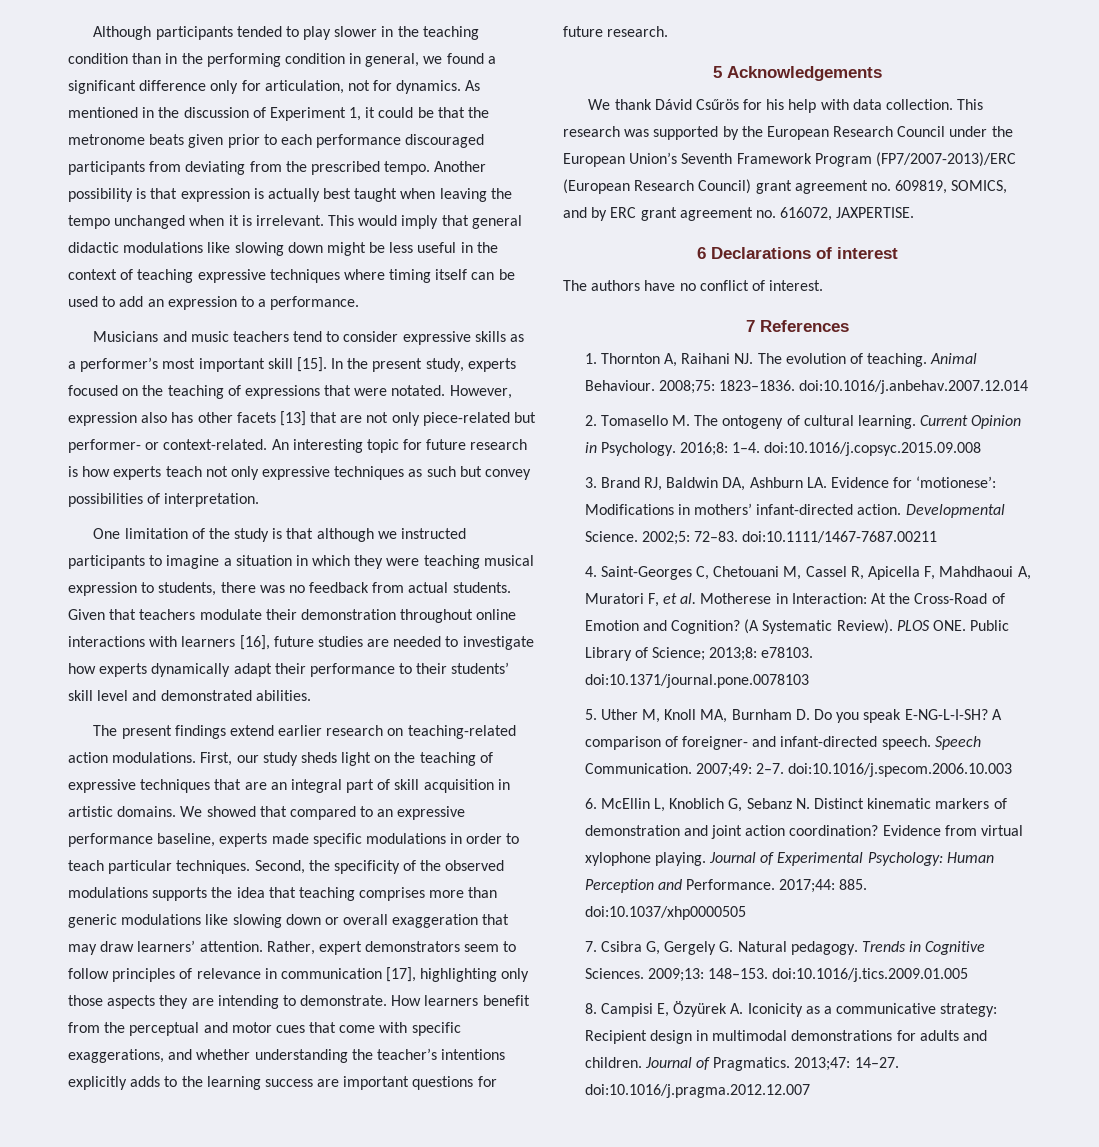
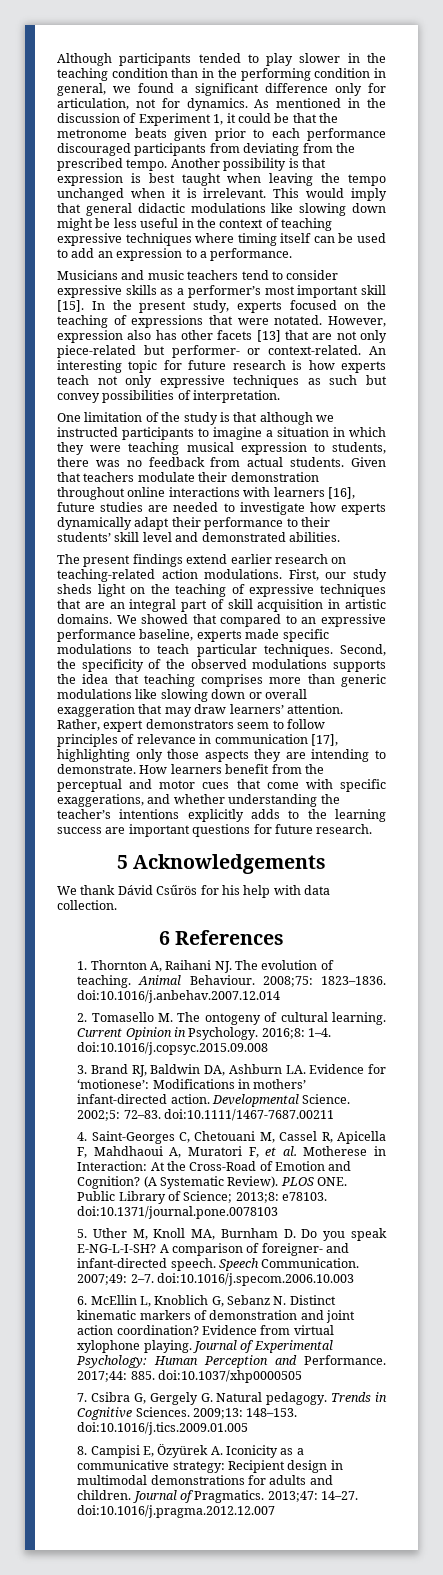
- Another possibility is that expression is actually best taught when leaving the tempo unchanged when it is irrelevant.
+ Another possibility is that expression is best taught when leaving the tempo unchanged when it is irrelevant.
- We showed that compared to an expressive performance baseline, experts made specific modulations in order to teach particular techniques.
+ We showed that compared to an expressive performance baseline, experts made specific modulations to teach particular techniques.
- We thank Dávid Csűrös for his help with data collection. This research was supported by the European Research Council under the European Union’s Seventh Framework Program (FP7/2007-2013)/ERC (European Research Council) grant agreement no. 609819, SOMICS, and by ERC grant agreement no. 616072, JAXPERTISE.
- 6 Declarations of interest
- The authors have no conflict of interest.
- 7 References
+ We thank Dávid Csűrös for his help with data collection.
+ 6 References

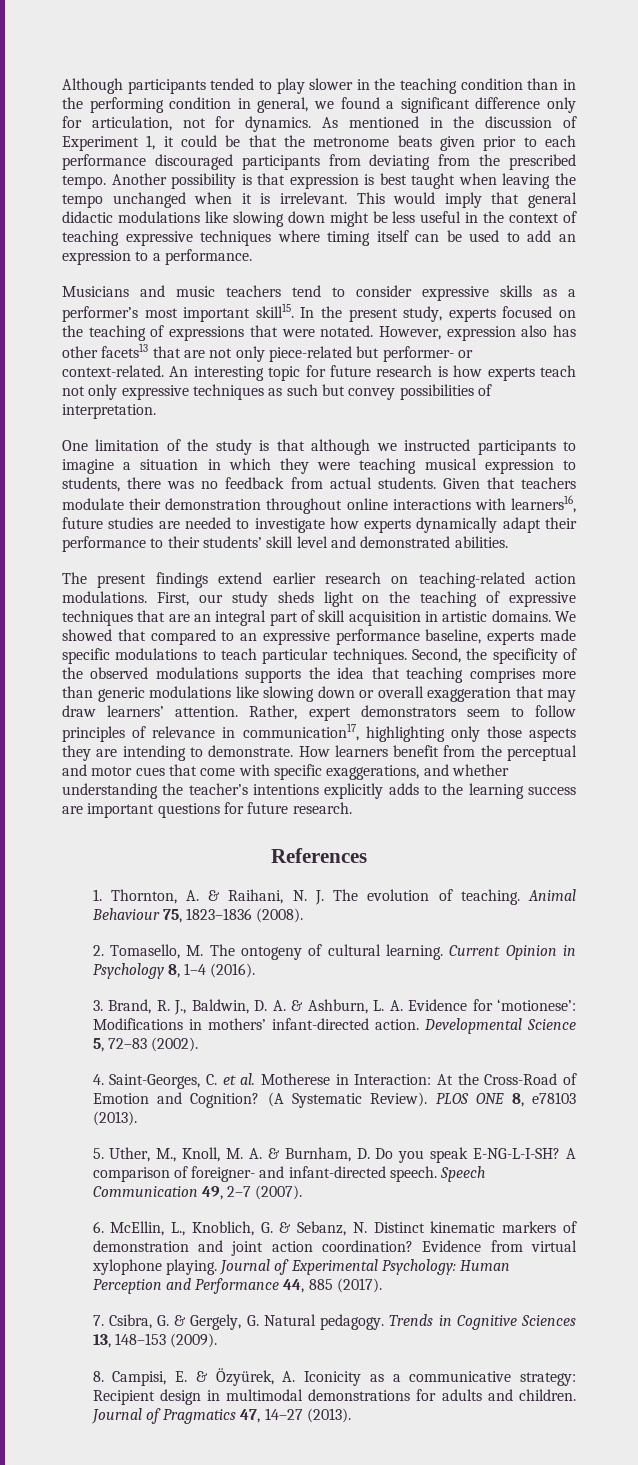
- Musicians and music teachers tend to consider expressive skills as a performer’s most important skill [15].
+ Musicians and music teachers tend to consider expressive skills as a performer’s most important skill15.
- However, expression also has other facets [13] that are not only piece-related but performer- or context-related.
+ However, expression also has other facets13 that are not only piece-related but performer- or context-related.
- Given that teachers modulate their demonstration throughout online interactions with learners [16], future studies are needed to investigate how experts dynamically adapt their performance to their students’ skill level and demonstrated abilities.
+ Given that teachers modulate their demonstration throughout online interactions with learners16, future studies are needed to investigate how experts dynamically adapt their performance to their students’ skill level and demonstrated abilities.
- Rather, expert demonstrators seem to follow principles of relevance in communication [17], highlighting only those aspects they are intending to demonstrate.
+ Rather, expert demonstrators seem to follow principles of relevance in communication17, highlighting only those aspects they are intending to demonstrate.
- 5 Acknowledgements
- We thank Dávid Csűrös for his help with data collection.
- 6 References
- 1. Thornton A, Raihani NJ. The evolution of teaching.
+ References
+ 1. Thornton, A. & Raihani, N. J. The evolution of teaching.
- Animal Behaviour. 2008;75: 1823–1836. doi:10.1016/j.anbehav.2007.12.014
+ Animal Behaviour 75, 1823–1836 (2008).
- 2. Tomasello M. The ontogeny of cultural learning.
+ 2. Tomasello, M. The ontogeny of cultural learning.
- Current Opinion in Psychology. 2016;8: 1–4. doi:10.1016/j.copsyc.2015.09.008
- 3. Brand RJ, Baldwin DA, Ashburn LA. Evidence for ‘motionese’: Modifications in mothers’ infant-directed action.
+ Current Opinion in Psychology 8, 1–4 (2016).
+ 3. Brand, R. J., Baldwin, D. A. & Ashburn, L. A. Evidence for ‘motionese’: Modifications in mothers’ infant-directed action.
- Developmental Science. 2002;5: 72–83. doi:10.1111/1467-7687.00211
- 4. Saint-Georges C, Chetouani M, Cassel R, Apicella F, Mahdhaoui A, Muratori F, et al. Motherese in Interaction: At the Cross-Road of Emotion and Cognition?
+ Developmental Science 5, 72–83 (2002).
+ 4. Saint-Georges, C. et al. Motherese in Interaction: At the Cross-Road of Emotion and Cognition?
- PLOS ONE. Public Library of Science; 2013;8: e78103. doi:10.1371/journal.pone.0078103
- 5. Uther M, Knoll MA, Burnham D. Do you speak E-NG-L-I-SH?
+ PLOS ONE 8, e78103 (2013).
+ 5. Uther, M., Knoll, M. A. & Burnham, D. Do you speak E-NG-L-I-SH?
- Speech Communication. 2007;49: 2–7. doi:10.1016/j.specom.2006.10.003
- 6. McEllin L, Knoblich G, Sebanz N. Distinct kinematic markers of demonstration and joint action coordination?
+ Speech Communication 49, 2–7 (2007).
+ 6. McEllin, L., Knoblich, G. & Sebanz, N. Distinct kinematic markers of demonstration and joint action coordination?
- Journal of Experimental Psychology: Human Perception and Performance. 2017;44: 885. doi:10.1037/xhp0000505
- 7. Csibra G, Gergely G. Natural pedagogy.
+ Journal of Experimental Psychology: Human Perception and Performance 44, 885 (2017).
+ 7. Csibra, G. & Gergely, G. Natural pedagogy.
- Trends in Cognitive Sciences. 2009;13: 148–153. doi:10.1016/j.tics.2009.01.005
- 8. Campisi E, Özyürek A. Iconicity as a communicative strategy: Recipient design in multimodal demonstrations for adults and children.
+ Trends in Cognitive Sciences 13, 148–153 (2009).
+ 8. Campisi, E. & Özyürek, A. Iconicity as a communicative strategy: Recipient design in multimodal demonstrations for adults and children.
- Journal of Pragmatics. 2013;47: 14–27. doi:10.1016/j.pragma.2012.12.007
+ Journal of Pragmatics 47, 14–27 (2013).

